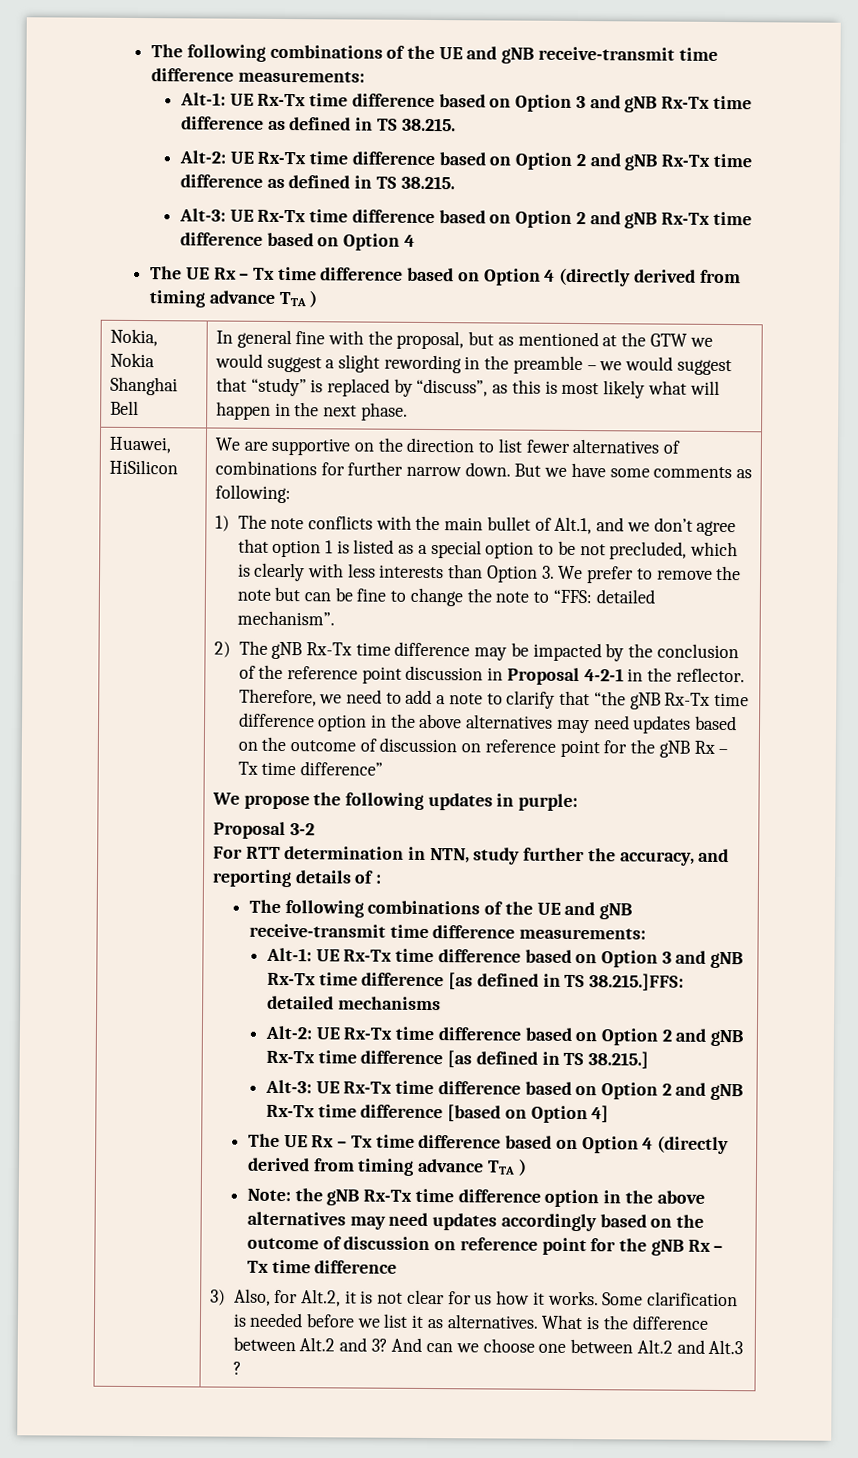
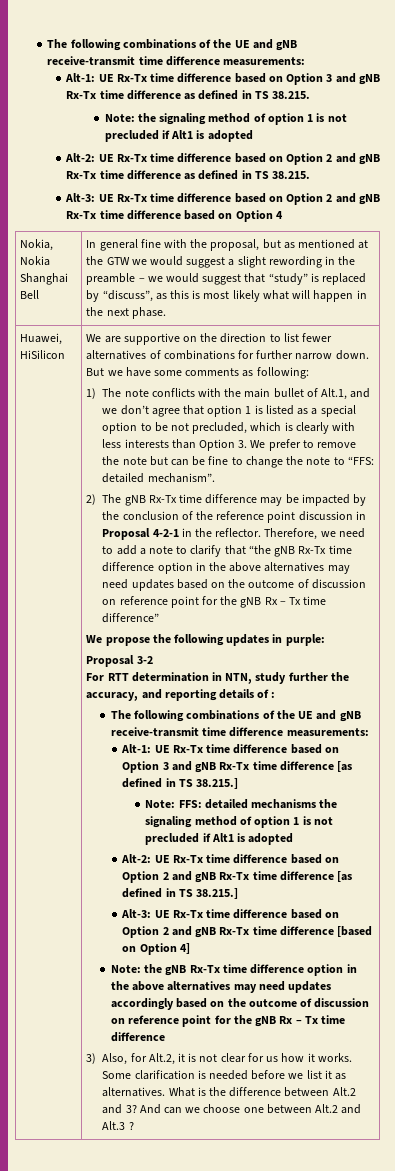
+ Note: the signaling method of option 1 is not precluded if Alt1 is adopted
  Alt-3: UE Rx-Tx time difference based on Option 2 and gNB Rx-Tx time difference based on Option 4
- The UE Rx – Tx time difference based on Option 4 (directly derived from timing advance TTA )
- Alt-1: UE Rx-Tx time difference based on Option 3 and gNB Rx-Tx time difference [as defined in TS 38.215.]FFS: detailed mechanisms
+ Alt-1: UE Rx-Tx time difference based on Option 3 and gNB Rx-Tx time difference [as defined in TS 38.215.]
+ Note: FFS: detailed mechanisms the signaling method of option 1 is not precluded if Alt1 is adopted
  Alt-3: UE Rx-Tx time difference based on Option 2 and gNB Rx-Tx time difference [based on Option 4]
- The UE Rx – Tx time difference based on Option 4 (directly derived from timing advance TTA )

